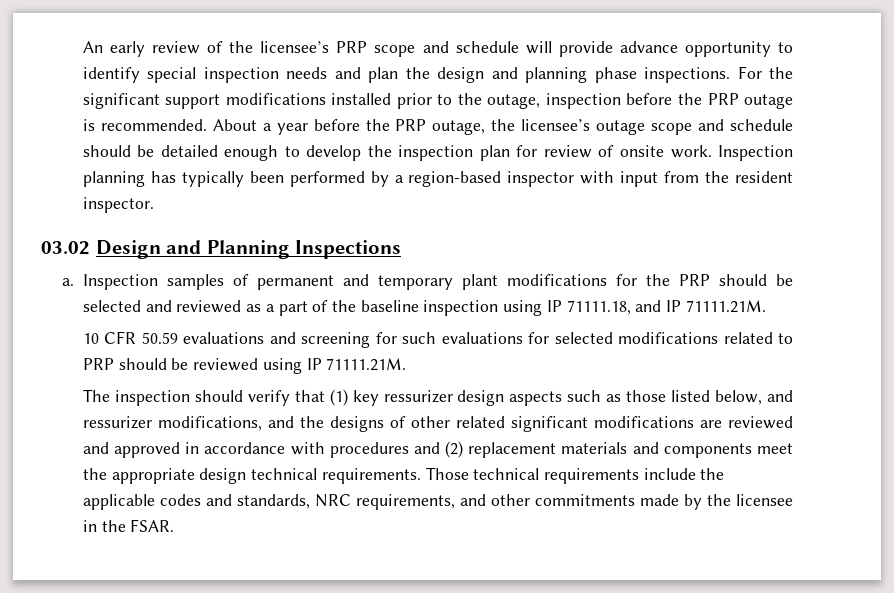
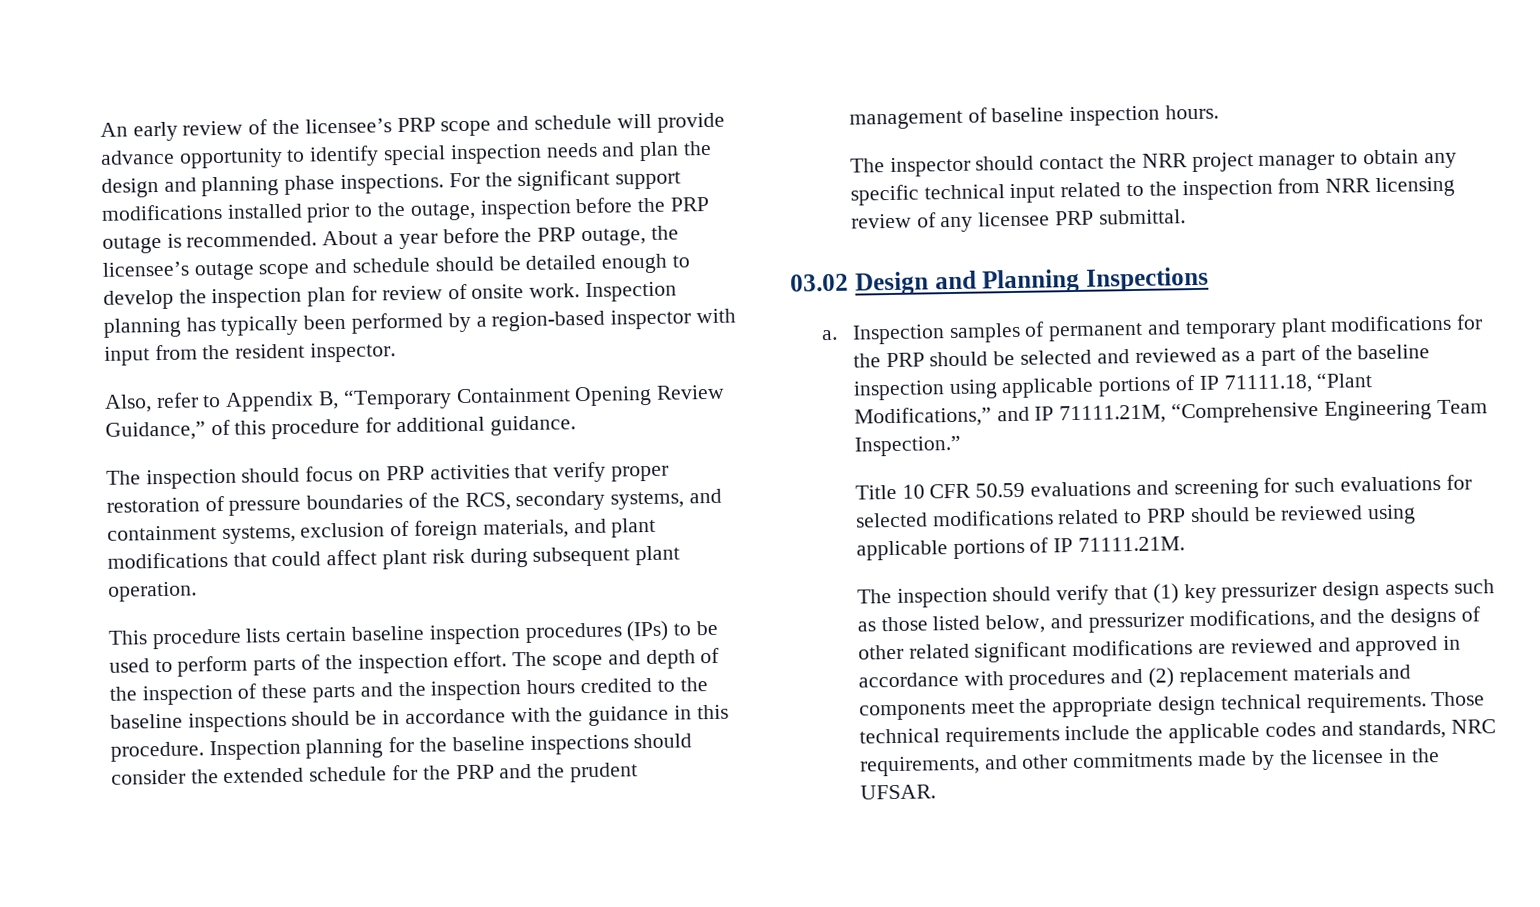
+ Also, refer to Appendix B, “Temporary Containment Opening Review Guidance,” of this procedure for additional guidance.
+ The inspection should focus on PRP activities that verify proper restoration of pressure boundaries of the RCS, secondary systems, and containment systems, exclusion of foreign materials, and plant modifications that could affect plant risk during subsequent plant operation.
+ This procedure lists certain baseline inspection procedures (IPs) to be used to perform parts of the inspection effort. The scope and depth of the inspection of these parts and the inspection hours credited to the baseline inspections should be in accordance with the guidance in this procedure. Inspection planning for the baseline inspections should consider the extended schedule for the PRP and the prudent management of baseline inspection hours.
+ The inspector should contact the NRR project manager to obtain any specific technical input related to the inspection from NRR licensing review of any licensee PRP submittal.
- Inspection samples of permanent and temporary plant modifications for the PRP should be selected and reviewed as a part of the baseline inspection using IP 71111.18, and IP 71111.21M.
- 10 CFR 50.59 evaluations and screening for such evaluations for selected modifications related to PRP should be reviewed using IP 71111.21M.
+ Inspection samples of permanent and temporary plant modifications for the PRP should be selected and reviewed as a part of the baseline inspection using applicable portions of IP 71111.18, “Plant Modifications,” and IP 71111.21M, “Comprehensive Engineering Team Inspection.”
+ Title 10 CFR 50.59 evaluations and screening for such evaluations for selected modifications related to PRP should be reviewed using applicable portions of IP 71111.21M.
- The inspection should verify that (1) key ressurizer design aspects such as those listed below, and ressurizer modifications, and the designs of other related significant modifications are reviewed and approved in accordance with procedures and (2) replacement materials and components meet the appropriate design technical requirements.
+ The inspection should verify that (1) key pressurizer design aspects such as those listed below, and pressurizer modifications, and the designs of other related significant modifications are reviewed and approved in accordance with procedures and (2) replacement materials and components meet the appropriate design technical requirements.
- Those technical requirements include the applicable codes and standards, NRC requirements, and other commitments made by the licensee in the FSAR.
+ Those technical requirements include the applicable codes and standards, NRC requirements, and other commitments made by the licensee in the UFSAR.

